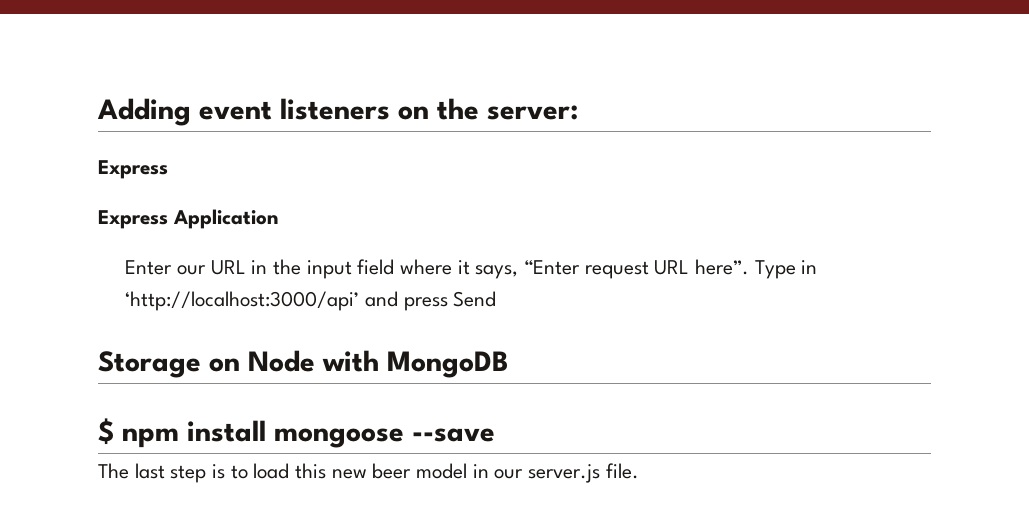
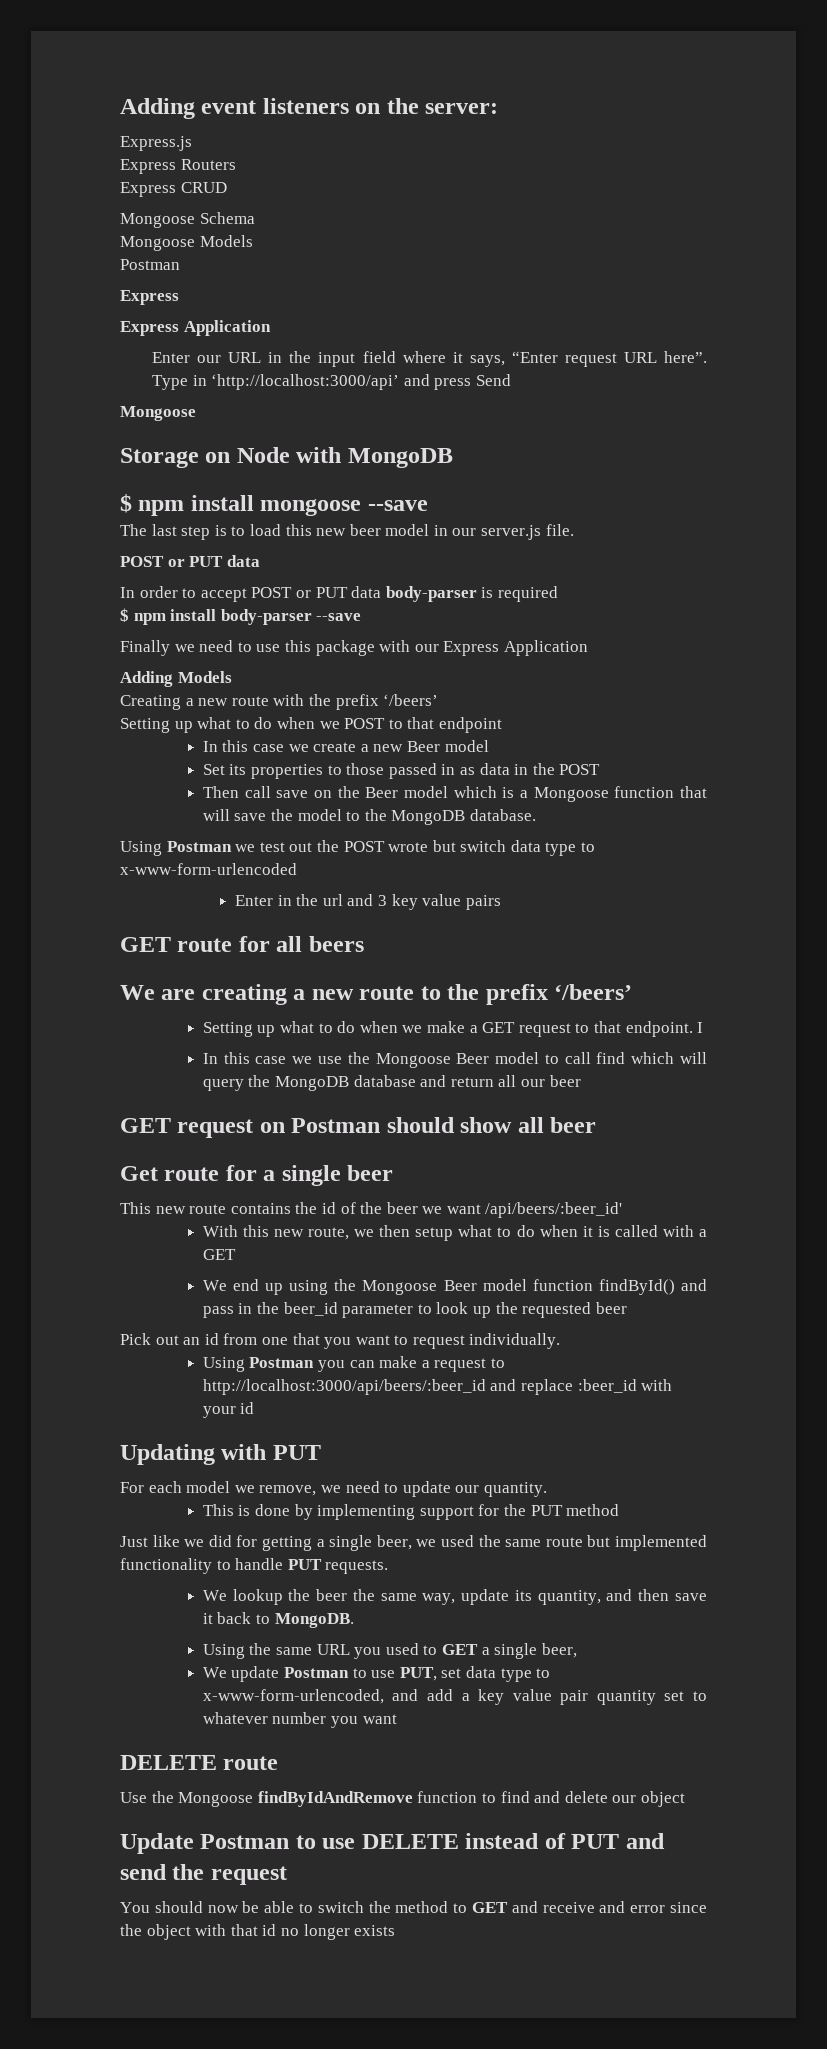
+ Express.js
+ Express Routers
+ Express CRUD
+ Mongoose Schema
+ Mongoose Models
+ Postman
  Type in ‘http://localhost:3000/api’ and press Send
+ Mongoose
  The last step is to load this new beer model in our server.js file.
+ POST or PUT data
+ In order to accept POST or PUT data body-parser is required
+ $ npm install body-parser --save
+ Finally we need to use this package with our Express Application
+ Adding Models
+ Creating a new route with the prefix ‘/beers’
+ Setting up what to do when we POST to that endpoint
+ In this case we create a new Beer model
+ Set its properties to those passed in as data in the POST
+ Then call save on the Beer model which is a Mongoose function that will save the model to the MongoDB database.
+ Using Postman we test out the POST wrote but switch data type to x-www-form-urlencoded
+ Enter in the url and 3 key value pairs
+ GET route for all beers
+ We are creating a new route to the prefix ‘/beers’
+ Setting up what to do when we make a GET request to that endpoint. I
+ In this case we use the Mongoose Beer model to call find which will query the MongoDB database and return all our beer
+ GET request on Postman should show all beer
+ Get route for a single beer
+ This new route contains the id of the beer we want /api/beers/:beer_id'
+ With this new route, we then setup what to do when it is called with a GET
+ We end up using the Mongoose Beer model function findById() and pass in the beer_id parameter to look up the requested beer
+ Pick out an id from one that you want to request individually.
+ Using Postman you can make a request to http://localhost:3000/api/beers/:beer_id and replace :beer_id with your id
+ Updating with PUT
+ For each model we remove, we need to update our quantity.
+ This is done by implementing support for the PUT method
+ Just like we did for getting a single beer, we used the same route but implemented functionality to handle PUT requests.
+ We lookup the beer the same way, update its quantity, and then save it back to MongoDB.
+ Using the same URL you used to GET a single beer,
+ We update Postman to use PUT, set data type to x-www-form-urlencoded, and add a key value pair quantity set to whatever number you want
+ DELETE route
+ Use the Mongoose findByIdAndRemove function to find and delete our object
+ Update Postman to use DELETE instead of PUT and send the request
+ You should now be able to switch the method to GET and receive and error since the object with that id no longer exists

